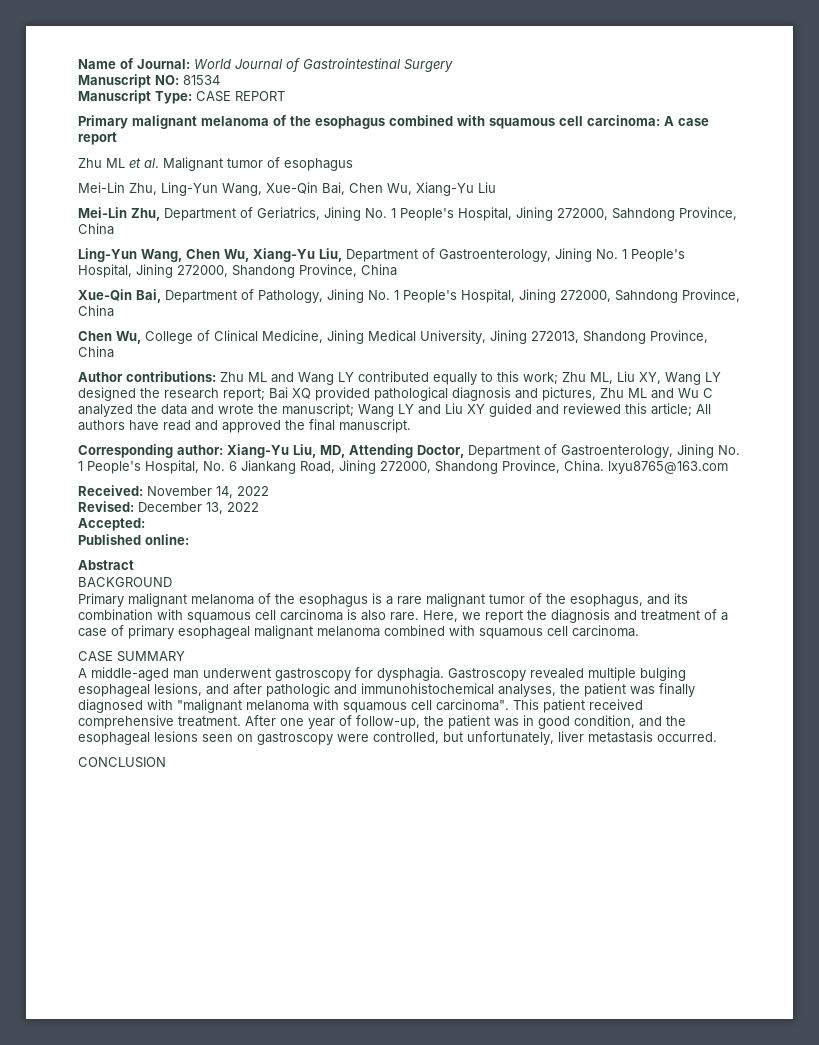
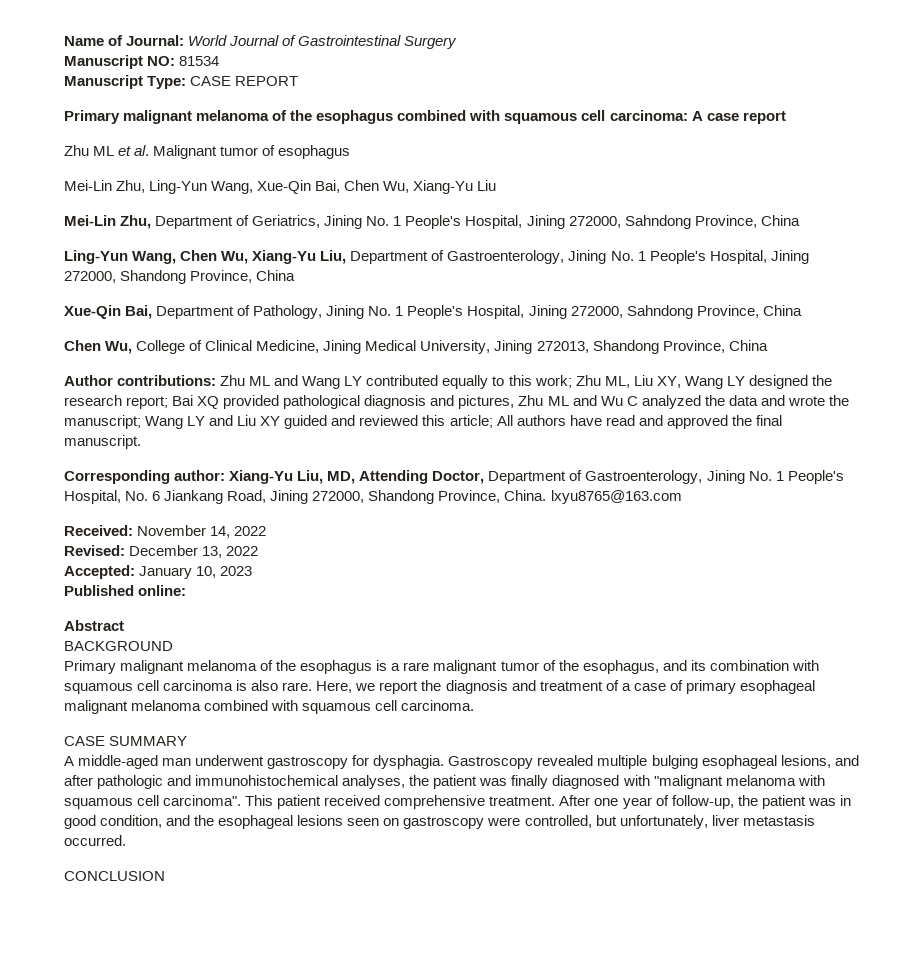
- Accepted:
+ Accepted: January 10, 2023

